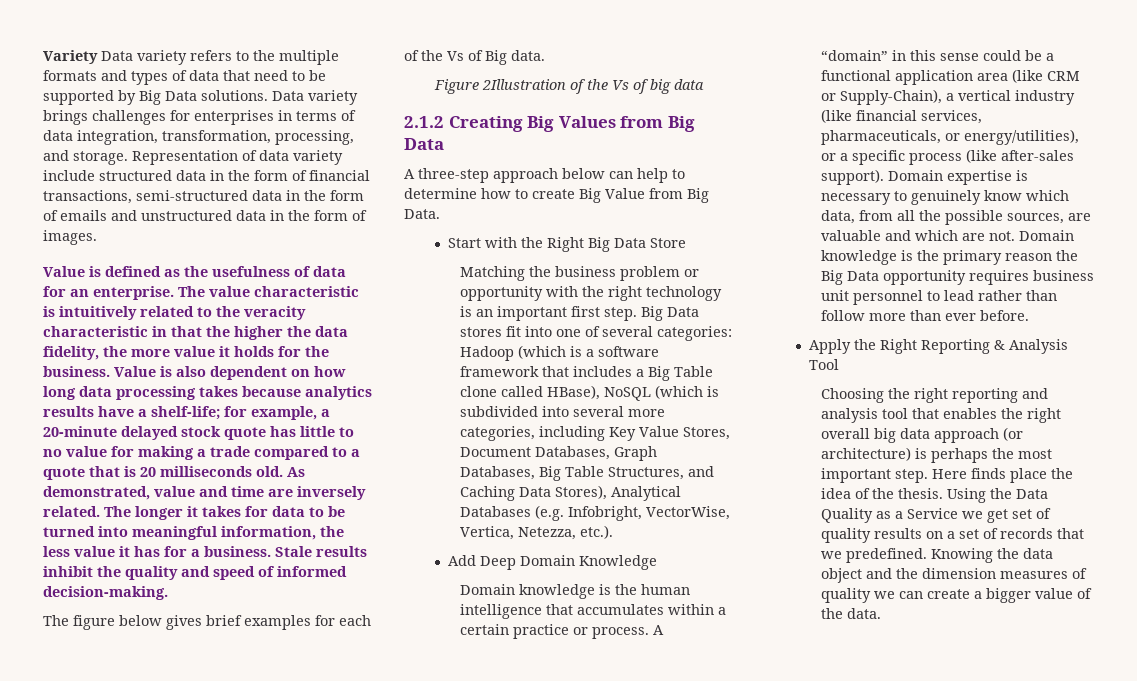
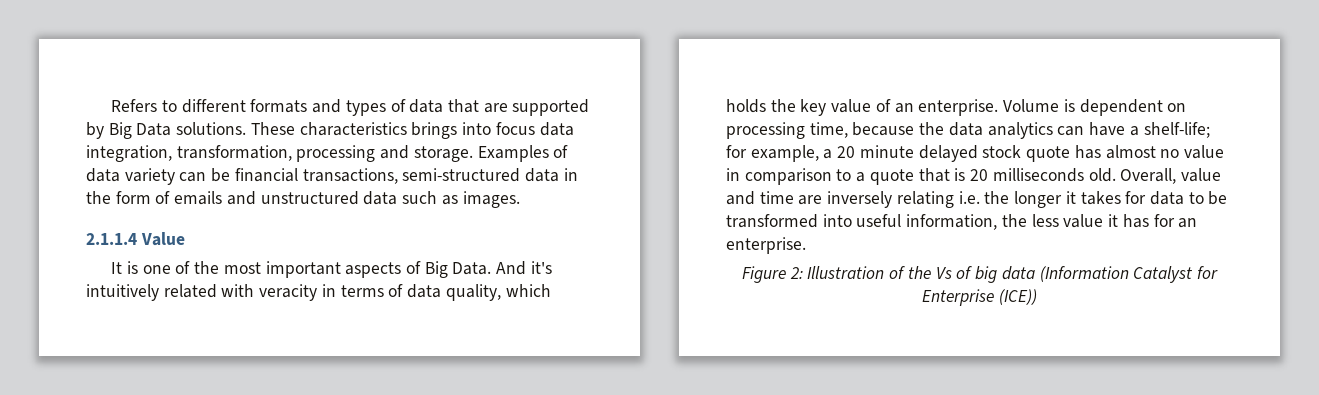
- Variety Data variety refers to the multiple formats and types of data that need to be supported by Big Data solutions.
+ Refers to different formats and types of data that are supported by Big Data solutions.
- Data variety brings challenges for enterprises in terms of data integration, transformation, processing, and storage.
+ These characteristics brings into focus data integration, transformation, processing and storage.
- Representation of data variety include structured data in the form of financial transactions, semi-structured data in the form of emails and unstructured data in the form of images.
+ Examples of data variety can be financial transactions, semi-structured data in the form of emails and unstructured data such as images.
- Value is defined as the usefulness of data for an enterprise. The value characteristic is intuitively related to the veracity characteristic in that the higher the data fidelity, the more value it holds for the business. Value is also dependent on how long data processing takes because analytics results have a shelf-life; for example, a 20-minute delayed stock quote has little to no value for making a trade compared to a quote that is 20 milliseconds old.
+ 2.1.1.4 Value
+ It is one of the most important aspects of Big Data. And it's intuitively related with veracity in terms of data quality, which holds the key value of an enterprise. Volume is dependent on processing time, because the data analytics can have a shelf-life; for example, a 20 minute delayed stock quote has almost no value in comparison to a quote that is 20 milliseconds old.
- As demonstrated, value and time are inversely related. The longer it takes for data to be turned into meaningful information, the less value it has for a business. Stale results inhibit the quality and speed of informed decision-making.
- The figure below gives brief examples for each of the Vs of Big data.
+ Overall, value and time are inversely relating i.e. the longer it takes for data to be transformed into useful information, the less value it has for an enterprise.
- Figure 2Illustration of the Vs of big data
- 2.1.2 Creating Big Values from Big Data
- A three-step approach below can help to determine how to create Big Value from Big Data.
- Start with the Right Big Data Store
- Matching the business problem or opportunity with the right technology is an important first step. Big Data stores fit into one of several categories: Hadoop (which is a software framework that includes a Big Table clone called HBase), NoSQL (which is subdivided into several more categories, including Key Value Stores, Document Databases, Graph Databases, Big Table Structures, and Caching Data Stores), Analytical Databases (e.g. Infobright, VectorWise, Vertica, Netezza, etc.).
- Add Deep Domain Knowledge
- Domain knowledge is the human intelligence that accumulates within a certain practice or process. A “domain” in this sense could be a functional application area (like CRM or Supply-Chain), a vertical industry (like financial services, pharmaceuticals, or energy/utilities), or a specific process (like after-sales support). Domain expertise is necessary to genuinely know which data, from all the possible sources, are valuable and which are not. Domain knowledge is the primary reason the Big Data opportunity requires business unit personnel to lead rather than follow more than ever before.
- Apply the Right Reporting & Analysis Tool
- Choosing the right reporting and analysis tool that enables the right overall big data approach (or architecture) is perhaps the most important step. Here finds place the idea of the thesis. Using the Data Quality as a Service we get set of quality results on a set of records that we predefined. Knowing the data object and the dimension measures of quality we can create a bigger value of the data.
+ Figure 2: Illustration of the Vs of big data (Information Catalyst for Enterprise (ICE))

